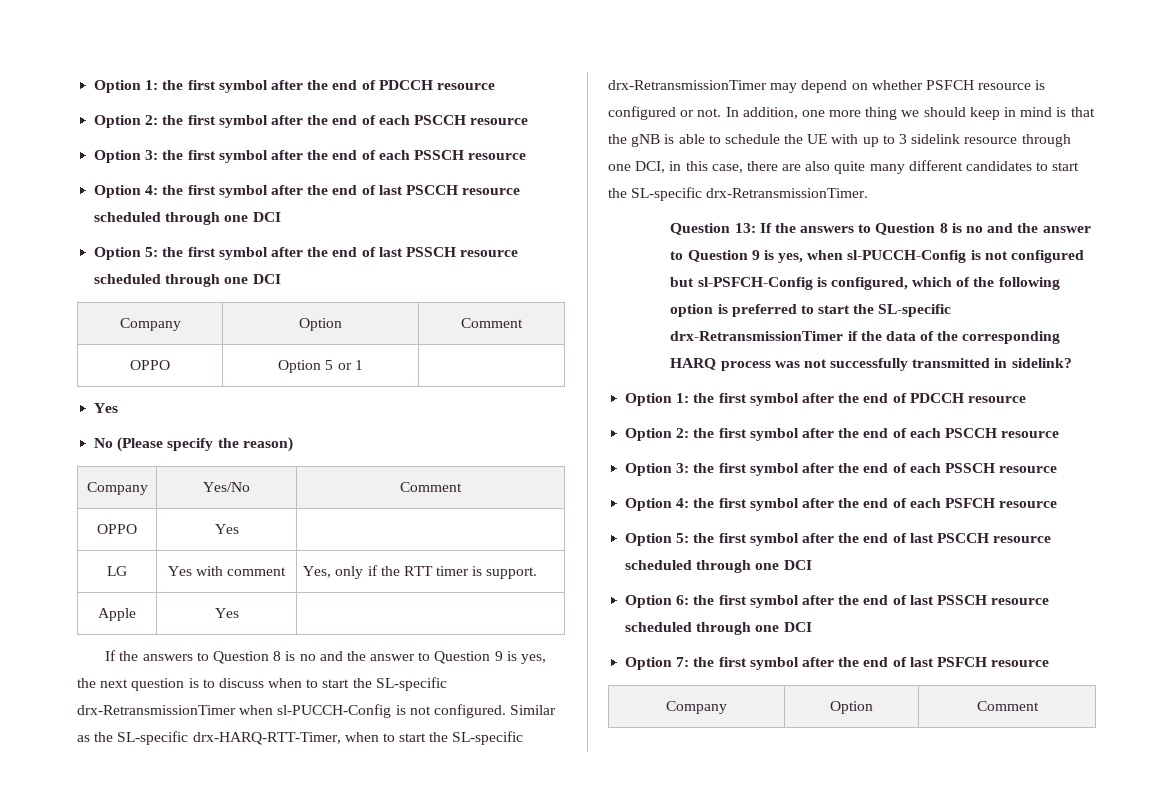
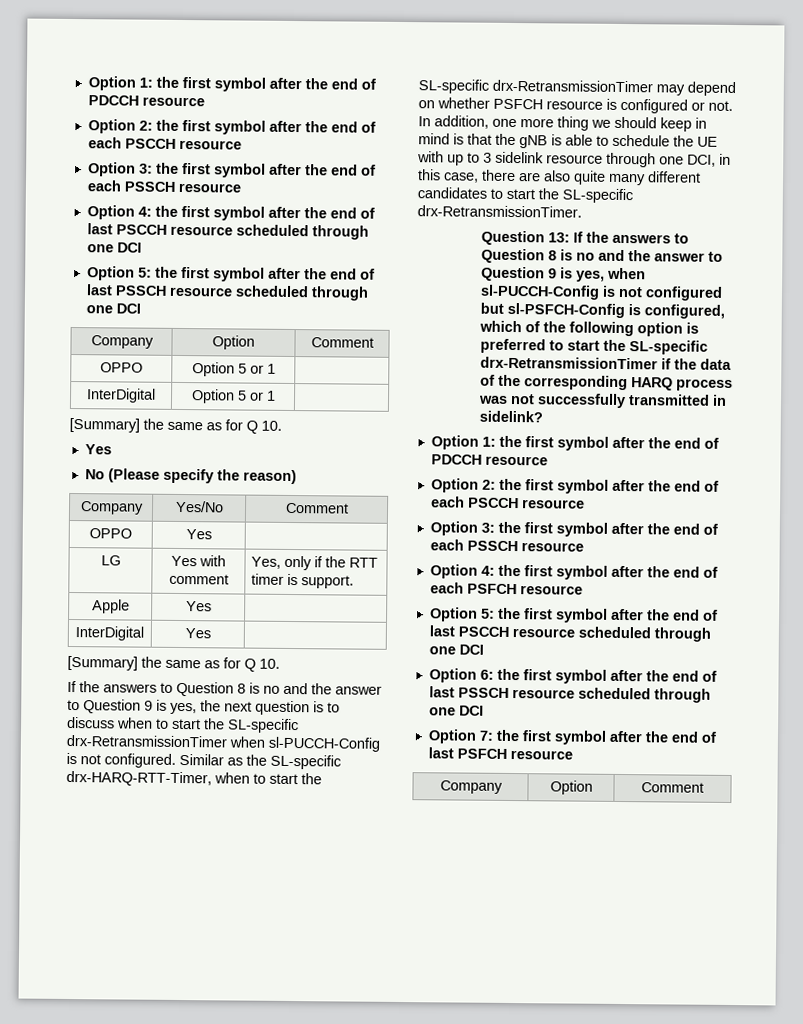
+ InterDigital | Option 5 or 1 |
+ [Summary] the same as for Q 10.
+ InterDigital | Yes |
+ [Summary] the same as for Q 10.

